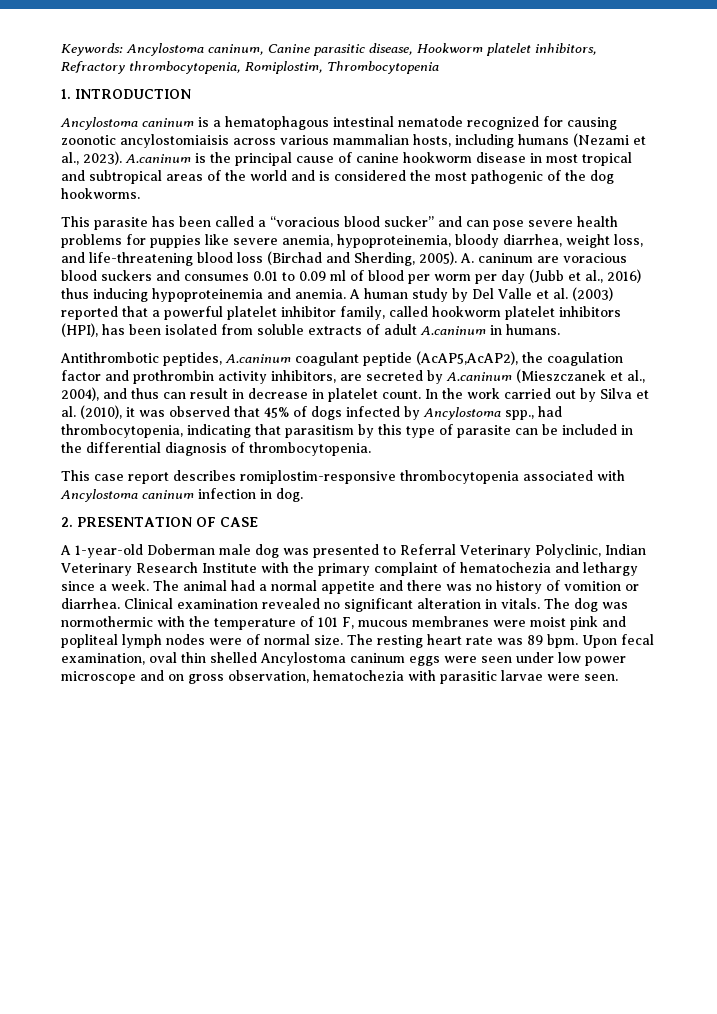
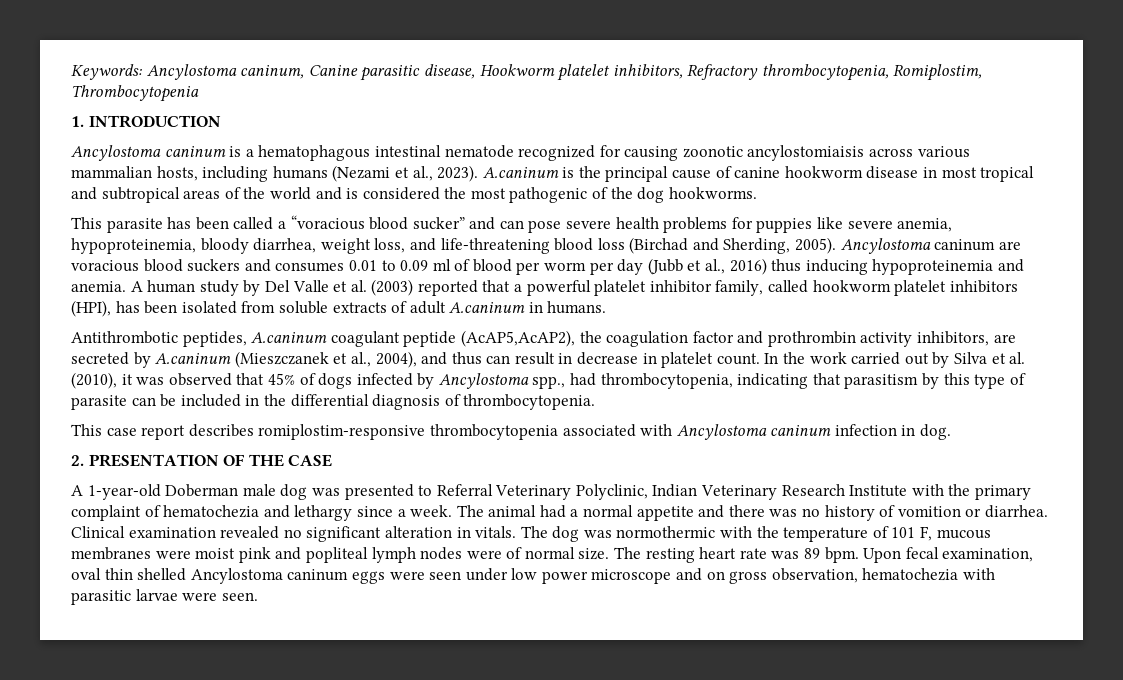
- A. caninum are voracious blood suckers and consumes 0.01 to 0.09 ml of blood per worm per day (Jubb et al., 2016) thus inducing hypoproteinemia and anemia.
+ Ancylostoma caninum are voracious blood suckers and consumes 0.01 to 0.09 ml of blood per worm per day (Jubb et al., 2016) thus inducing hypoproteinemia and anemia.
- 2. PRESENTATION OF CASE
+ 2. PRESENTATION OF THE CASE

